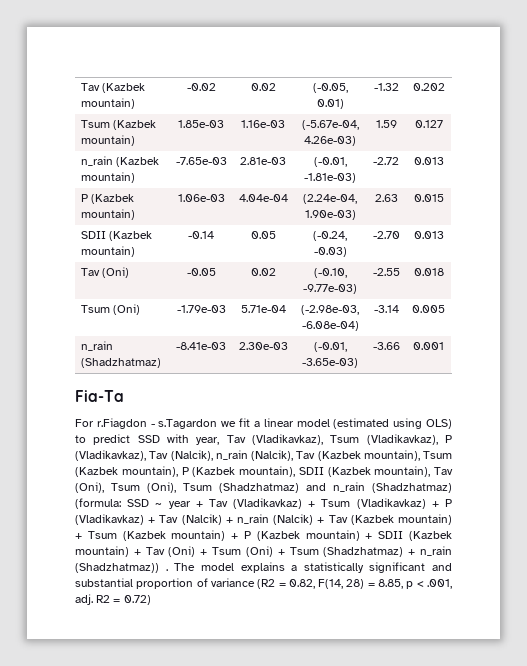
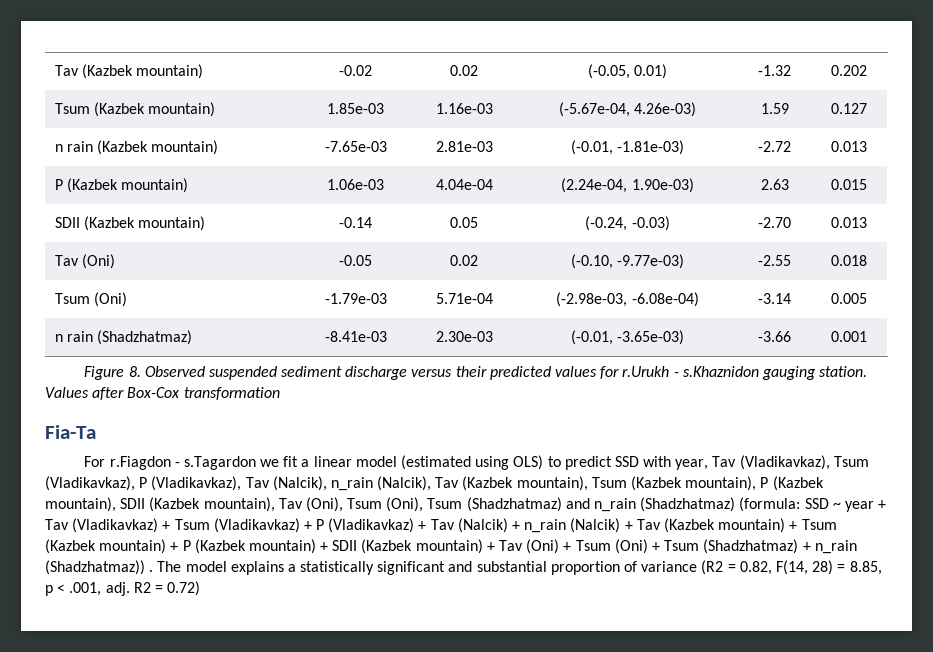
- n_rain (Kazbek mountain) | -7.65e-03 | 2.81e-03 | (-0.01, -1.81e-03) | -2.72 | 0.013
+ n rain (Kazbek mountain) | -7.65e-03 | 2.81e-03 | (-0.01, -1.81e-03) | -2.72 | 0.013
- n_rain (Shadzhatmaz) | -8.41e-03 | 2.30e-03 | (-0.01, -3.65e-03) | -3.66 | 0.001
+ n rain (Shadzhatmaz) | -8.41e-03 | 2.30e-03 | (-0.01, -3.65e-03) | -3.66 | 0.001
+ Figure 8. Observed suspended sediment discharge versus their predicted values for r.Urukh - s.Khaznidon gauging station. Values after Box-Cox transformation

